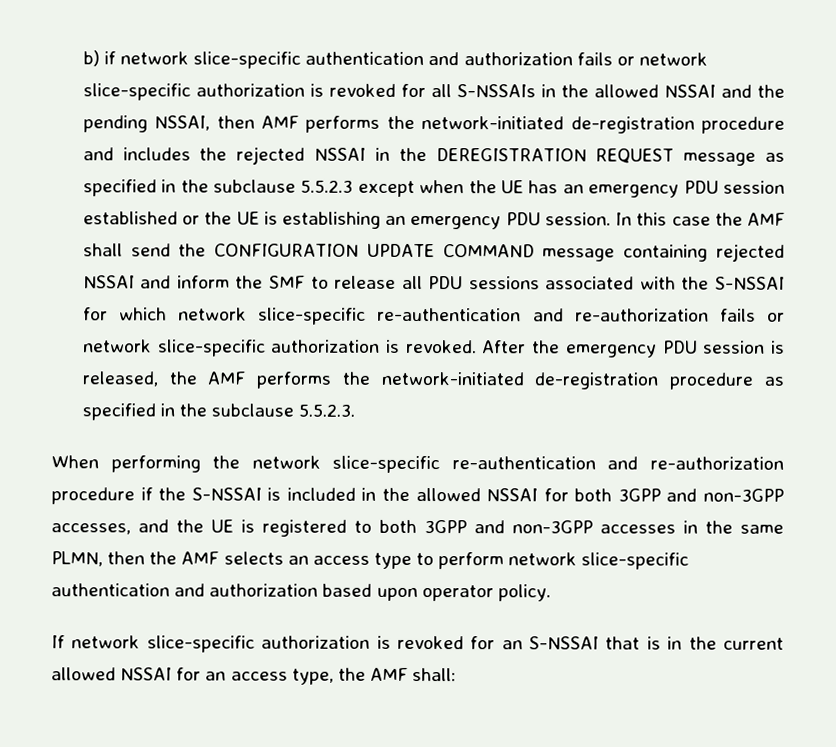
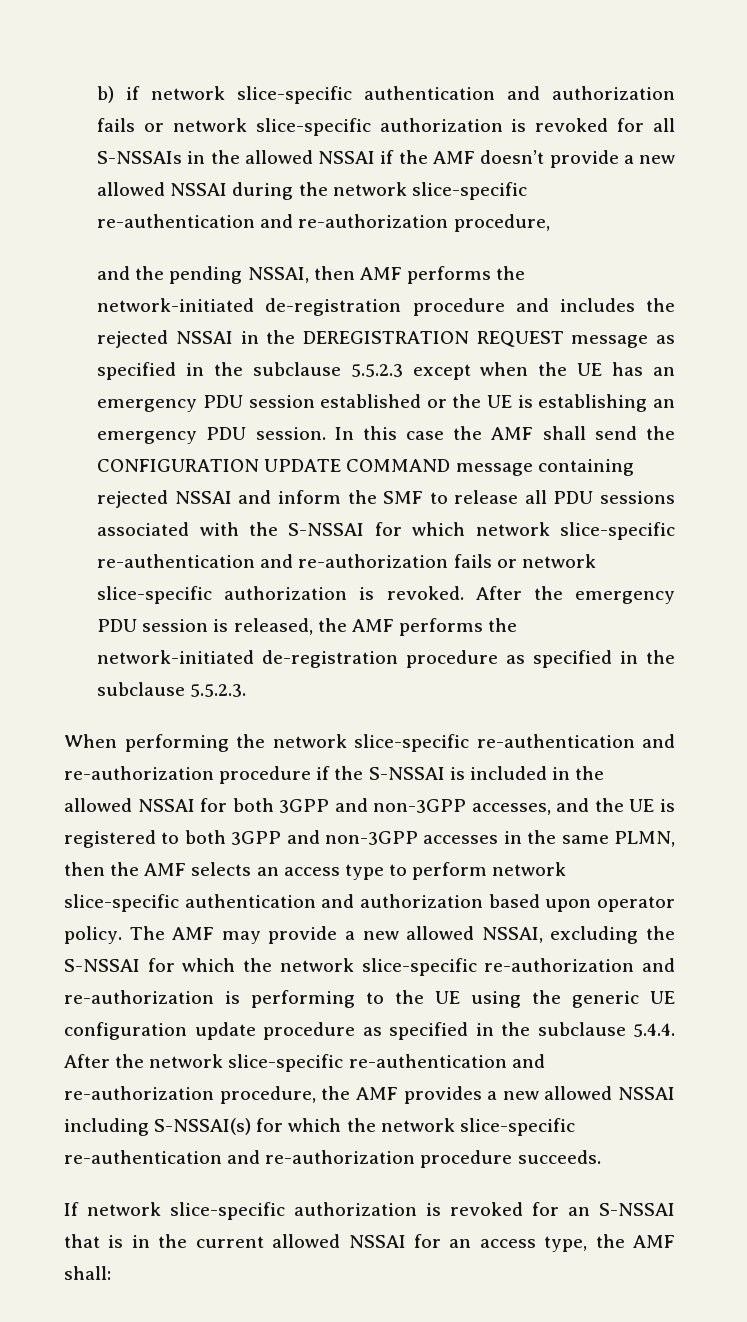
- b) if network slice-specific authentication and authorization fails or network slice-specific authorization is revoked for all S-NSSAIs in the allowed NSSAI and the pending NSSAI, then AMF performs the network-initiated de-registration procedure and includes the rejected NSSAI in the DEREGISTRATION REQUEST message as specified in the subclause 5.5.2.3 except when the UE has an emergency PDU session established or the UE is establishing an emergency PDU session.
+ b) if network slice-specific authentication and authorization fails or network slice-specific authorization is revoked for all S-NSSAIs in the allowed NSSAI if the AMF doesn’t provide a new allowed NSSAI during the network slice-specific re-authentication and re-authorization procedure,
+ and the pending NSSAI, then AMF performs the network-initiated de-registration procedure and includes the rejected NSSAI in the DEREGISTRATION REQUEST message as specified in the subclause 5.5.2.3 except when the UE has an emergency PDU session established or the UE is establishing an emergency PDU session.
+ The AMF may provide a new allowed NSSAI, excluding the S-NSSAI for which the network slice-specific re-authorization and re-authorization is performing to the UE using the generic UE configuration update procedure as specified in the subclause 5.4.4. After the network slice-specific re-authentication and re-authorization procedure, the AMF provides a new allowed NSSAI including S-NSSAI(s) for which the network slice-specific re-authentication and re-authorization procedure succeeds.

